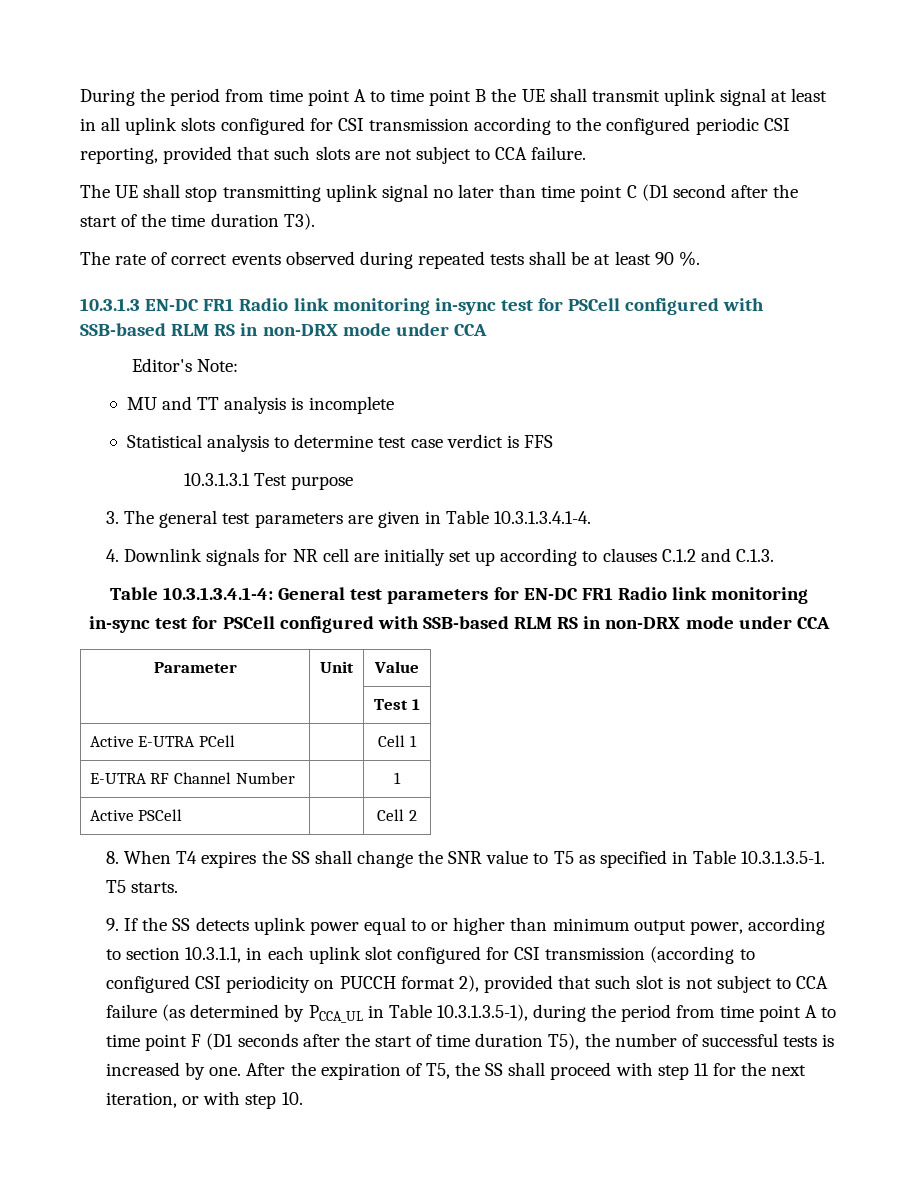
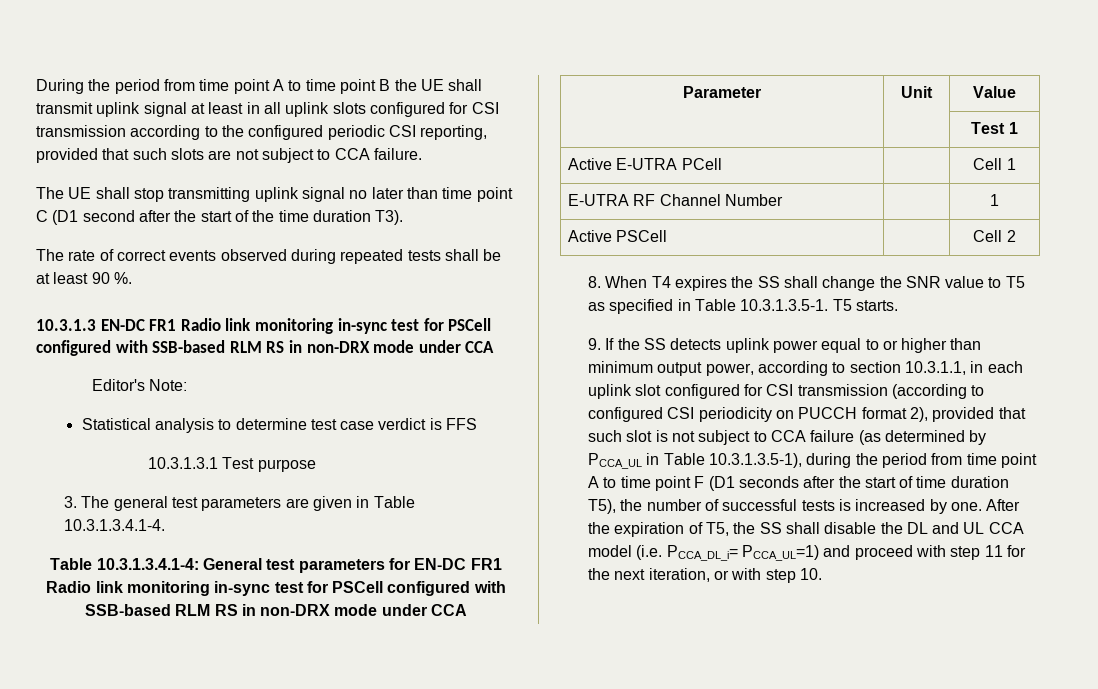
- MU and TT analysis is incomplete
- 4. Downlink signals for NR cell are initially set up according to clauses C.1.2 and C.1.3.
- After the expiration of T5, the SS shall proceed with step 11 for the next iteration, or with step 10.
+ After the expiration of T5, the SS shall disable the DL and UL CCA model (i.e. PCCA_DL_i= PCCA_UL=1) and proceed with step 11 for the next iteration, or with step 10.

